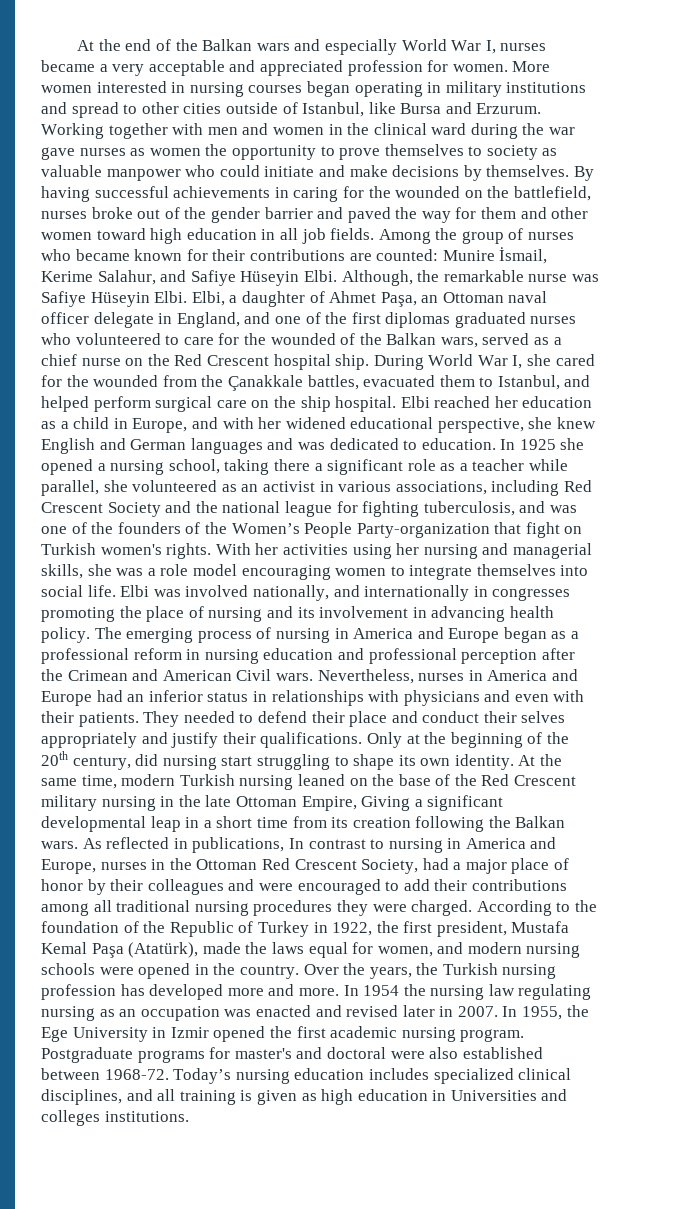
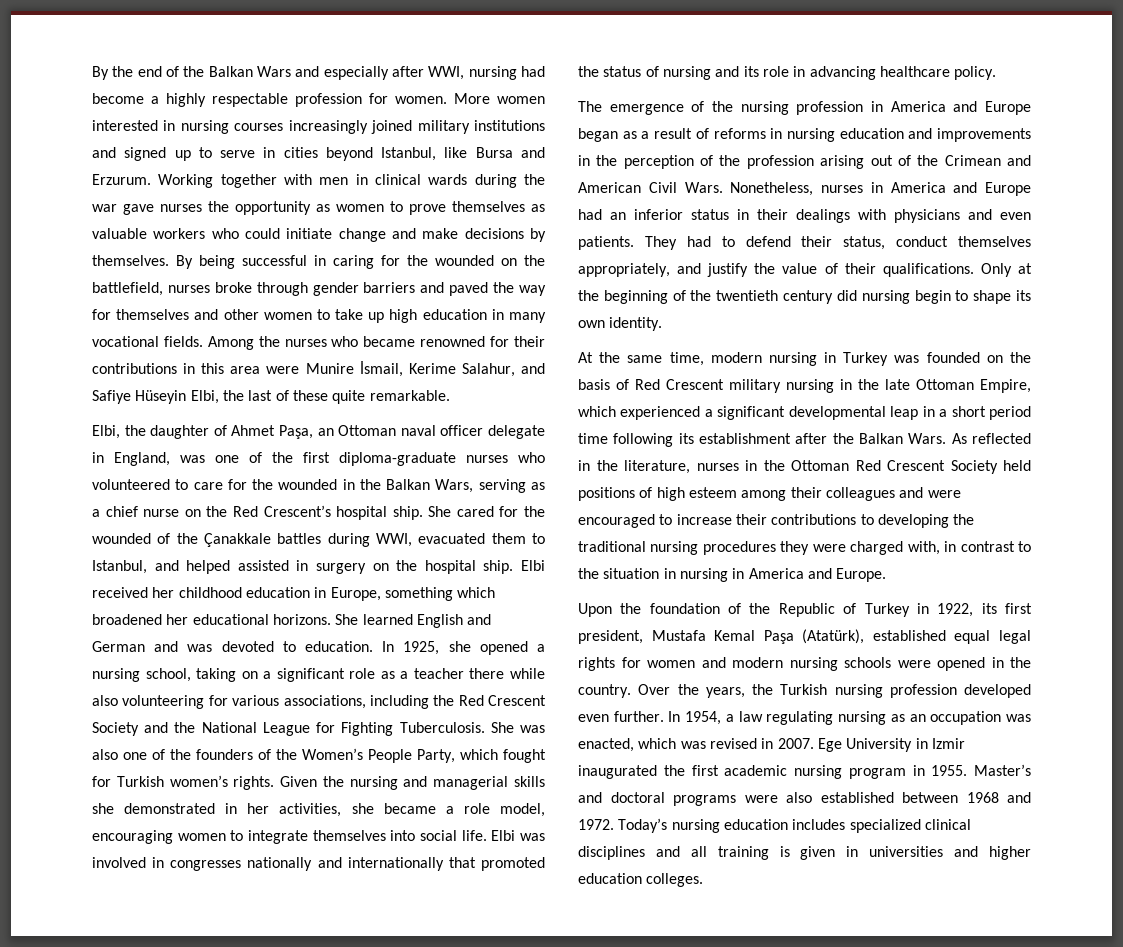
- At the end of the Balkan wars and especially World War I, nurses became a very acceptable and appreciated profession for women.
+ By the end of the Balkan Wars and especially after WWI, nursing had become a highly respectable profession for women.
- More women interested in nursing courses began operating in military institutions and spread to other cities outside of Istanbul, like Bursa and Erzurum.
+ More women interested in nursing courses increasingly joined military institutions and signed up to serve in cities beyond Istanbul, like Bursa and Erzurum.
- Working together with men and women in the clinical ward during the war gave nurses as women the opportunity to prove themselves to society as valuable manpower who could initiate and make decisions by themselves.
+ Working together with men in clinical wards during the war gave nurses the opportunity as women to prove themselves as valuable workers who could initiate change and make decisions by themselves.
- By having successful achievements in caring for the wounded on the battlefield, nurses broke out of the gender barrier and paved the way for them and other women toward high education in all job fields.
+ By being successful in caring for the wounded on the battlefield, nurses broke through gender barriers and paved the way for themselves and other women to take up high education in many vocational fields.
- Among the group of nurses who became known for their contributions are counted: Munire İsmail, Kerime Salahur, and Safiye Hüseyin Elbi. Although, the remarkable nurse was Safiye Hüseyin Elbi. Elbi, a daughter of Ahmet Paşa, an Ottoman naval officer delegate in England, and one of the first diplomas graduated nurses who volunteered to care for the wounded of the Balkan wars, served as a chief nurse on the Red Crescent hospital ship. During World War I, she cared for the wounded from the Çanakkale battles, evacuated them to Istanbul, and helped perform surgical care on the ship hospital. Elbi reached her education as a child in Europe, and with her widened educational perspective, she knew English and German languages and was dedicated to education.
+ Among the nurses who became renowned for their contributions in this area were Munire İsmail, Kerime Salahur, and Safiye Hüseyin Elbi, the last of these quite remarkable.
+ Elbi, the daughter of Ahmet Paşa, an Ottoman naval officer delegate in England, was one of the first diploma-graduate nurses who volunteered to care for the wounded in the Balkan Wars, serving as a chief nurse on the Red Crescent’s hospital ship. She cared for the wounded of the Çanakkale battles during WWI, evacuated them to Istanbul, and helped assisted in surgery on the hospital ship. Elbi received her childhood education in Europe, something which broadened her educational horizons. She learned English and German and was devoted to education.
- In 1925 she opened a nursing school, taking there a significant role as a teacher while parallel, she volunteered as an activist in various associations, including Red Crescent Society and the national league for fighting tuberculosis, and was one of the founders of the Women’s People Party-organization that fight on Turkish women's rights. With her activities using her nursing and managerial skills, she was a role model encouraging women to integrate themselves into social life.
+ In 1925, she opened a nursing school, taking on a significant role as a teacher there while also volunteering for various associations, including the Red Crescent Society and the National League for Fighting Tuberculosis. She was also one of the founders of the Women’s People Party, which fought for Turkish women’s rights. Given the nursing and managerial skills she demonstrated in her activities, she became a role model, encouraging women to integrate themselves into social life.
- Elbi was involved nationally, and internationally in congresses promoting the place of nursing and its involvement in advancing health policy. The emerging process of nursing in America and Europe began as a professional reform in nursing education and professional perception after the Crimean and American Civil wars. Nevertheless, nurses in America and Europe had an inferior status in relationships with physicians and even with their patients.
+ Elbi was involved in congresses nationally and internationally that promoted the status of nursing and its role in advancing healthcare policy.
+ The emergence of the nursing profession in America and Europe began as a result of reforms in nursing education and improvements in the perception of the profession arising out of the Crimean and American Civil Wars. Nonetheless, nurses in America and Europe had an inferior status in their dealings with physicians and even patients.
- They needed to defend their place and conduct their selves appropriately and justify their qualifications.
+ They had to defend their status, conduct themselves appropriately, and justify the value of their qualifications.
- Only at the beginning of the 20th century, did nursing start struggling to shape its own identity. At the same time, modern Turkish nursing leaned on the base of the Red Crescent military nursing in the late Ottoman Empire, Giving a significant developmental leap in a short time from its creation following the Balkan wars.
+ Only at the beginning of the twentieth century did nursing begin to shape its own identity.
+ At the same time, modern nursing in Turkey was founded on the basis of Red Crescent military nursing in the late Ottoman Empire, which experienced a significant developmental leap in a short period time following its establishment after the Balkan Wars.
- As reflected in publications, In contrast to nursing in America and Europe, nurses in the Ottoman Red Crescent Society, had a major place of honor by their colleagues and were encouraged to add their contributions among all traditional nursing procedures they were charged. According to the foundation of the Republic of Turkey in 1922, the first president, Mustafa Kemal Paşa (Atatürk), made the laws equal for women, and modern nursing schools were opened in the country.
+ As reflected in the literature, nurses in the Ottoman Red Crescent Society held positions of high esteem among their colleagues and were encouraged to increase their contributions to developing the traditional nursing procedures they were charged with, in contrast to the situation in nursing in America and Europe.
+ Upon the foundation of the Republic of Turkey in 1922, its first president, Mustafa Kemal Paşa (Atatürk), established equal legal rights for women and modern nursing schools were opened in the country.
- Over the years, the Turkish nursing profession has developed more and more. In 1954 the nursing law regulating nursing as an occupation was enacted and revised later in 2007. In 1955, the Ege University in Izmir opened the first academic nursing program. Postgraduate programs for master's and doctoral were also established between 1968-72.
+ Over the years, the Turkish nursing profession developed even further. In 1954, a law regulating nursing as an occupation was enacted, which was revised in 2007. Ege University in Izmir inaugurated the first academic nursing program in 1955. Master’s and doctoral programs were also established between 1968 and 1972.
- Today’s nursing education includes specialized clinical disciplines, and all training is given as high education in Universities and colleges institutions.
+ Today’s nursing education includes specialized clinical disciplines and all training is given in universities and higher education colleges.

